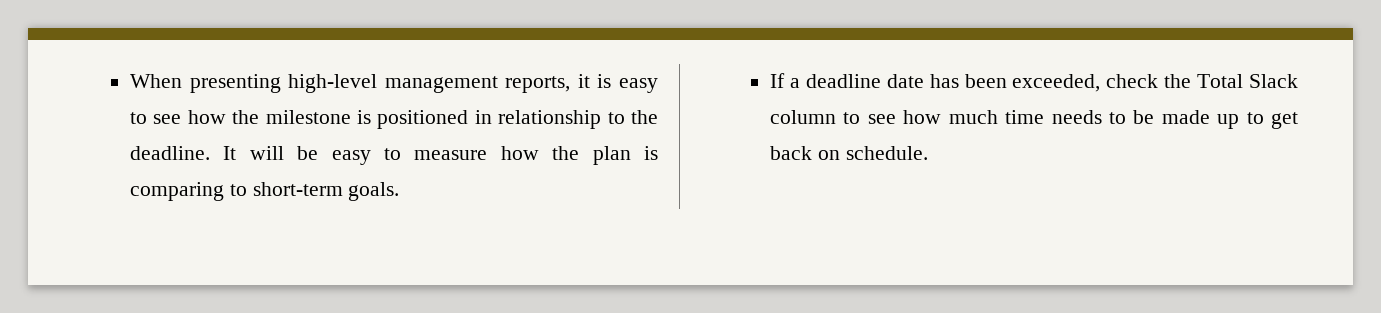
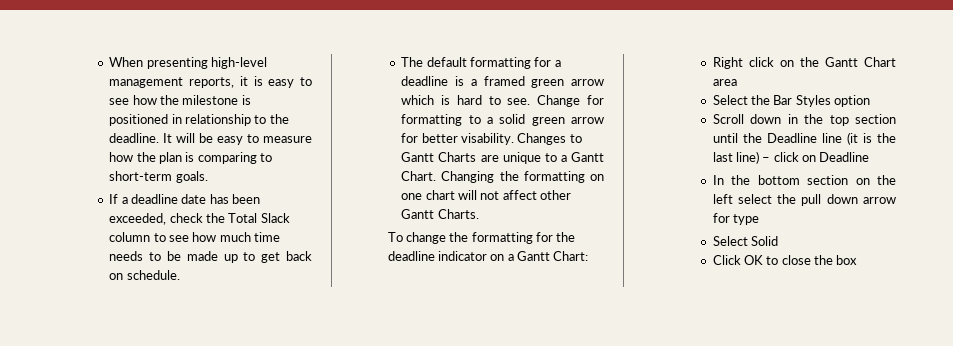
+ The default formatting for a deadline is a framed green arrow which is hard to see. Change for formatting to a solid green arrow for better visability. Changes to Gantt Charts are unique to a Gantt Chart. Changing the formatting on one chart will not affect other Gantt Charts.
+ To change the formatting for the deadline indicator on a Gantt Chart:
+ Right click on the Gantt Chart area
+ Select the Bar Styles option
+ Scroll down in the top section until the Deadline line (it is the last line) – click on Deadline
+ In the bottom section on the left select the pull down arrow for type
+ Select Solid
+ Click OK to close the box

